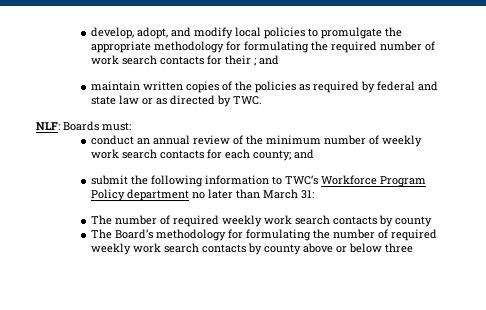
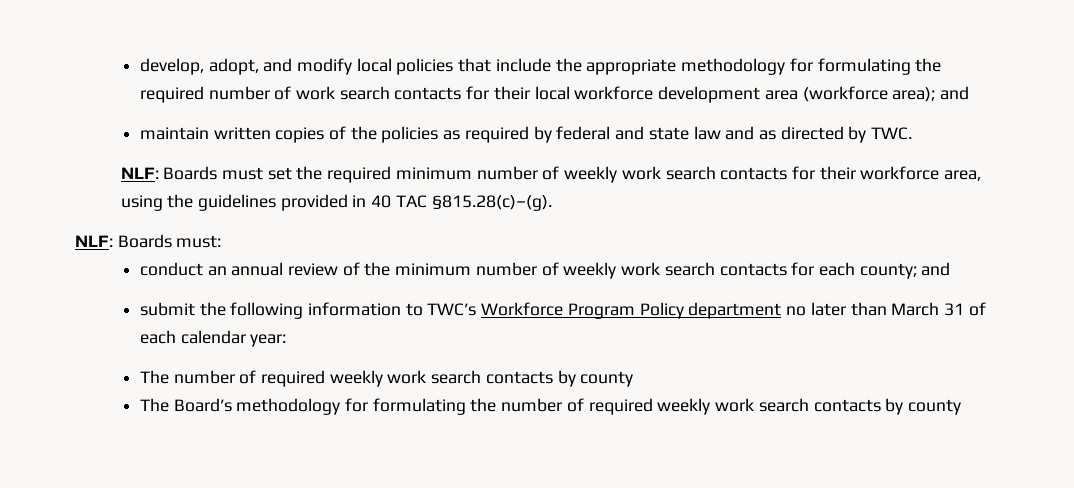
- develop, adopt, and modify local policies to promulgate the appropriate methodology for formulating the required number of work search contacts for their ; and
+ develop, adopt, and modify local policies that include the appropriate methodology for formulating the required number of work search contacts for their local workforce development area (workforce area); and
- maintain written copies of the policies as required by federal and state law or as directed by TWC.
+ maintain written copies of the policies as required by federal and state law and as directed by TWC.
+ NLF: Boards must set the required minimum number of weekly work search contacts for their workforce area, using the guidelines provided in 40 TAC §815.28(c)–(g).
- submit the following information to TWC’s Workforce Program Policy department no later than March 31:
+ submit the following information to TWC’s Workforce Program Policy department no later than March 31 of each calendar year:
- The Board’s methodology for formulating the number of required weekly work search contacts by county above or below three
+ The Board’s methodology for formulating the number of required weekly work search contacts by county

